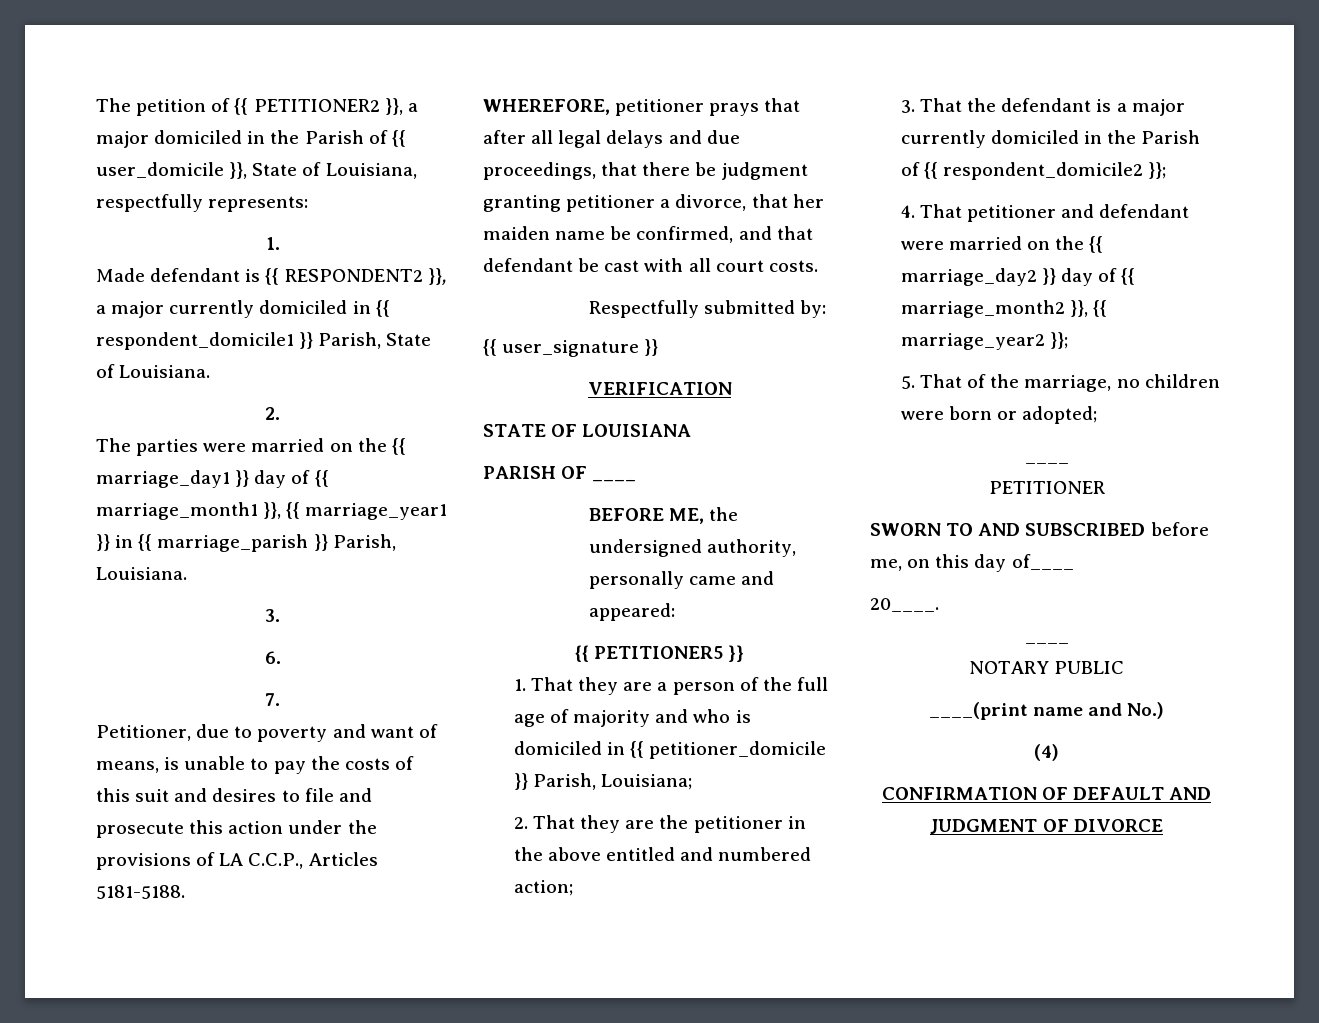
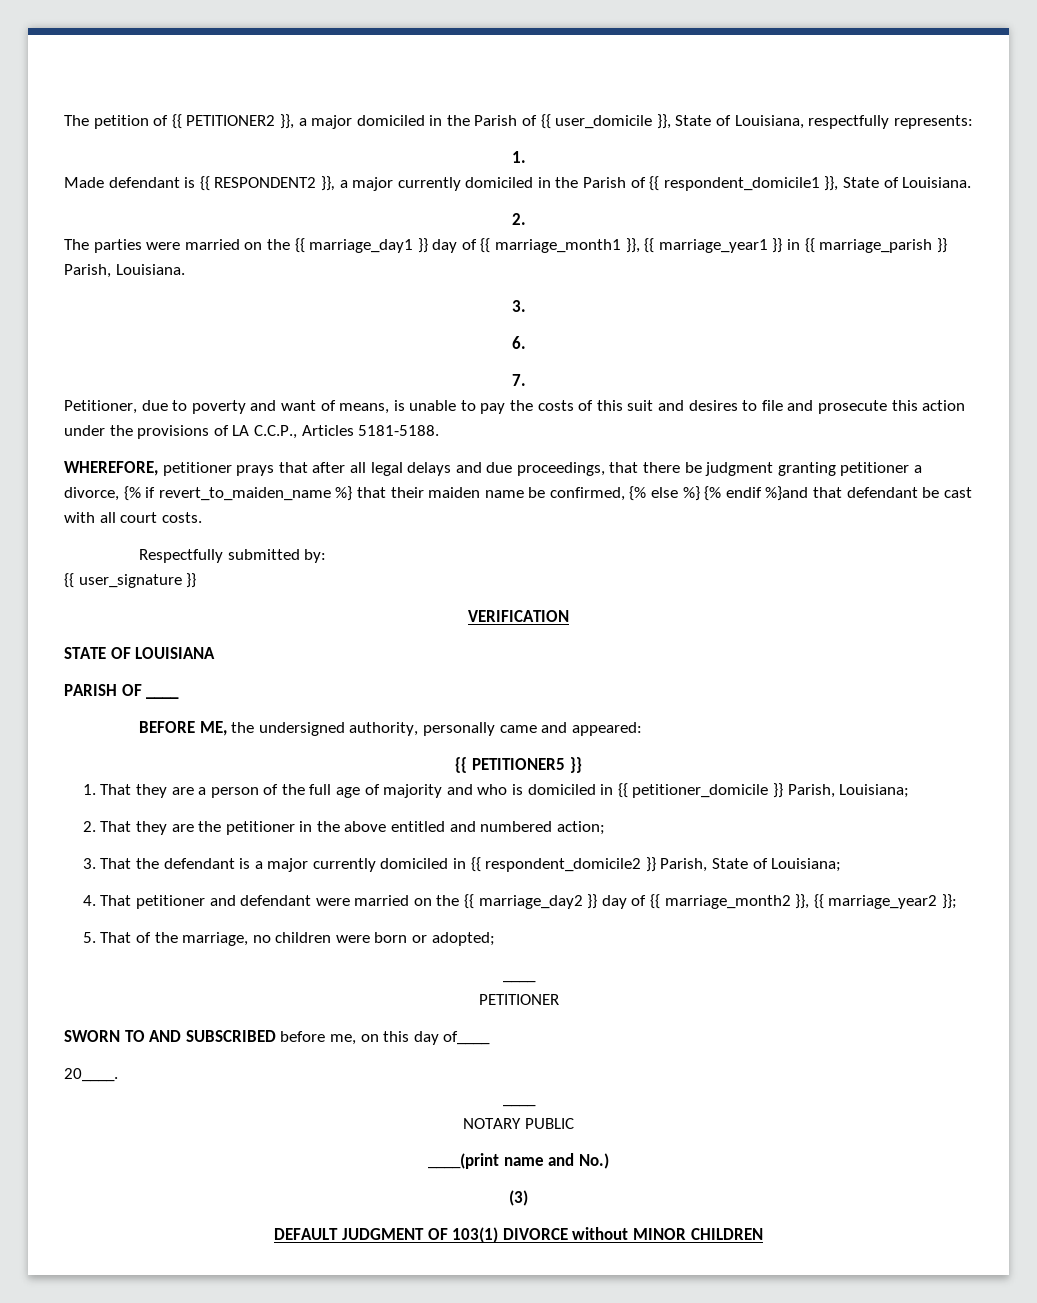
- Made defendant is {{ RESPONDENT2 }}, a major currently domiciled in {{ respondent_domicile1 }} Parish, State of Louisiana.
+ Made defendant is {{ RESPONDENT2 }}, a major currently domiciled in the Parish of {{ respondent_domicile1 }}, State of Louisiana.
- WHEREFORE, petitioner prays that after all legal delays and due proceedings, that there be judgment granting petitioner a divorce, that her maiden name be confirmed, and that defendant be cast with all court costs.
+ WHEREFORE, petitioner prays that after all legal delays and due proceedings, that there be judgment granting petitioner a divorce, {% if revert_to_maiden_name %} that their maiden name be confirmed, {% else %} {% endif %}and that defendant be cast with all court costs.
- 3. That the defendant is a major currently domiciled in the Parish of {{ respondent_domicile2 }};
+ 3. That the defendant is a major currently domiciled in {{ respondent_domicile2 }} Parish, State of Louisiana;
- (4)
- CONFIRMATION OF DEFAULT AND JUDGMENT OF DIVORCE
+ (3)
+ DEFAULT JUDGMENT OF 103(1) DIVORCE without MINOR CHILDREN

